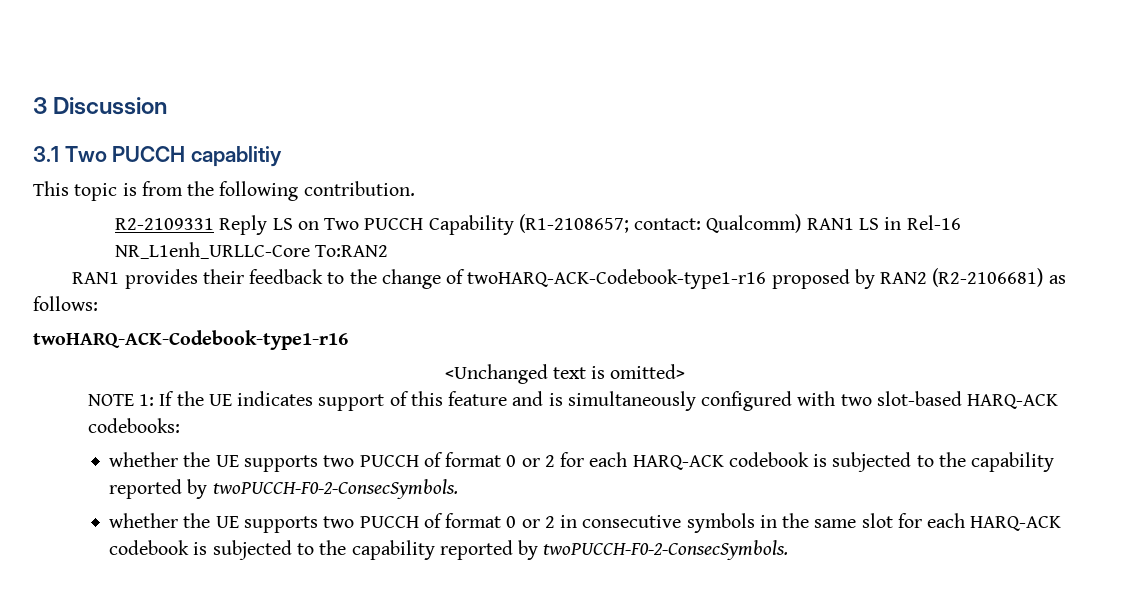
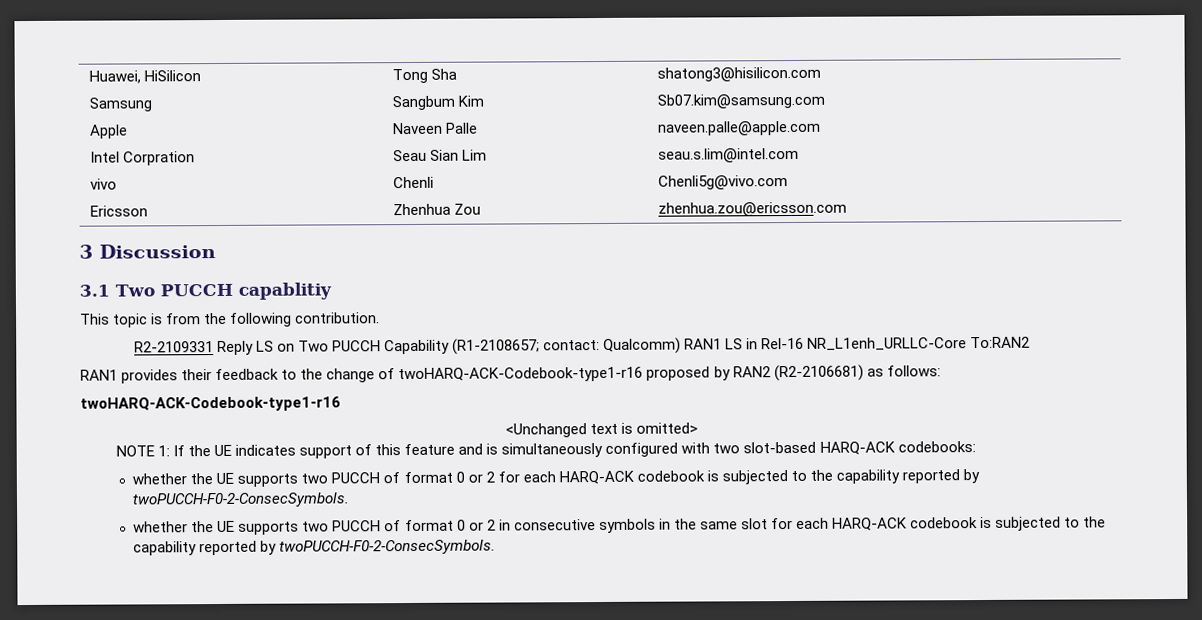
+ Huawei, HiSilicon | Tong Sha | shatong3@hisilicon.com
+ Samsung | Sangbum Kim | Sb07.kim@samsung.com
+ Apple | Naveen Palle | naveen.palle@apple.com
+ Intel Corpration | Seau Sian Lim | seau.s.lim@intel.com
+ vivo | Chenli | Chenli5g@vivo.com
+ Ericsson | Zhenhua Zou | zhenhua.zou@ericsson.com

